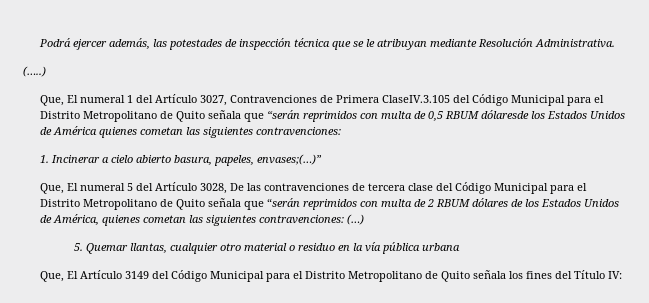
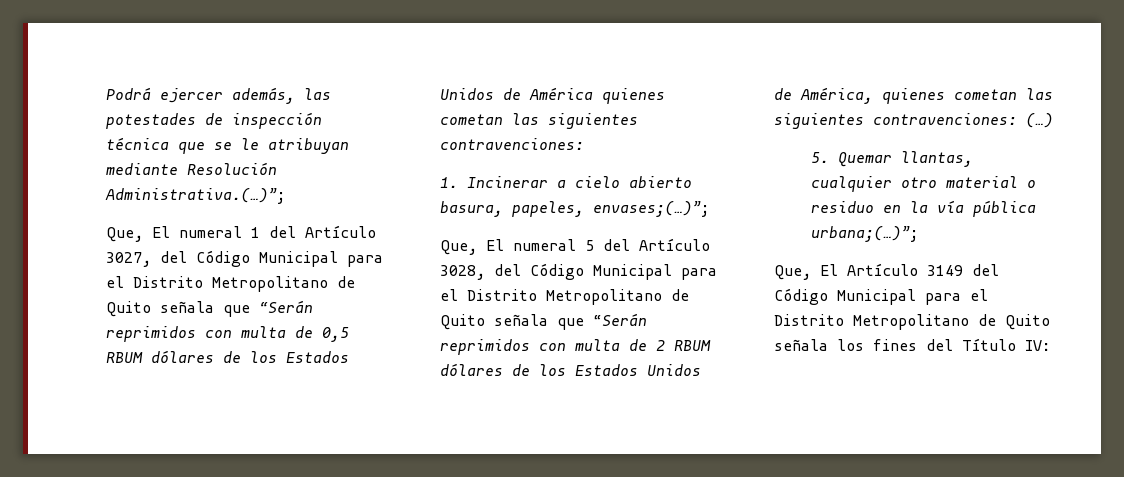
- Podrá ejercer además, las potestades de inspección técnica que se le atribuyan mediante Resolución Administrativa.
- (…..)
+ Podrá ejercer además, las potestades de inspección técnica que se le atribuyan mediante Resolución Administrativa.(…)”;
- Que, El numeral 1 del Artículo 3027, Contravenciones de Primera ClaseIV.3.105 del Código Municipal para el Distrito Metropolitano de Quito señala que “serán reprimidos con multa de 0,5 RBUM dólaresde los Estados Unidos de América quienes cometan las siguientes contravenciones:
+ Que, El numeral 1 del Artículo 3027, del Código Municipal para el Distrito Metropolitano de Quito señala que “Serán reprimidos con multa de 0,5 RBUM dólares de los Estados Unidos de América quienes cometan las siguientes contravenciones:
- 1. Incinerar a cielo abierto basura, papeles, envases;(…)”
+ 1. Incinerar a cielo abierto basura, papeles, envases;(…)”;
- Que, El numeral 5 del Artículo 3028, De las contravenciones de tercera clase del Código Municipal para el Distrito Metropolitano de Quito señala que “serán reprimidos con multa de 2 RBUM dólares de los Estados Unidos de América, quienes cometan las siguientes contravenciones: (…)
+ Que, El numeral 5 del Artículo 3028, del Código Municipal para el Distrito Metropolitano de Quito señala que “Serán reprimidos con multa de 2 RBUM dólares de los Estados Unidos de América, quienes cometan las siguientes contravenciones: (…)
- 5. Quemar llantas, cualquier otro material o residuo en la vía pública urbana
+ 5. Quemar llantas, cualquier otro material o residuo en la vía pública urbana;(…)”;

